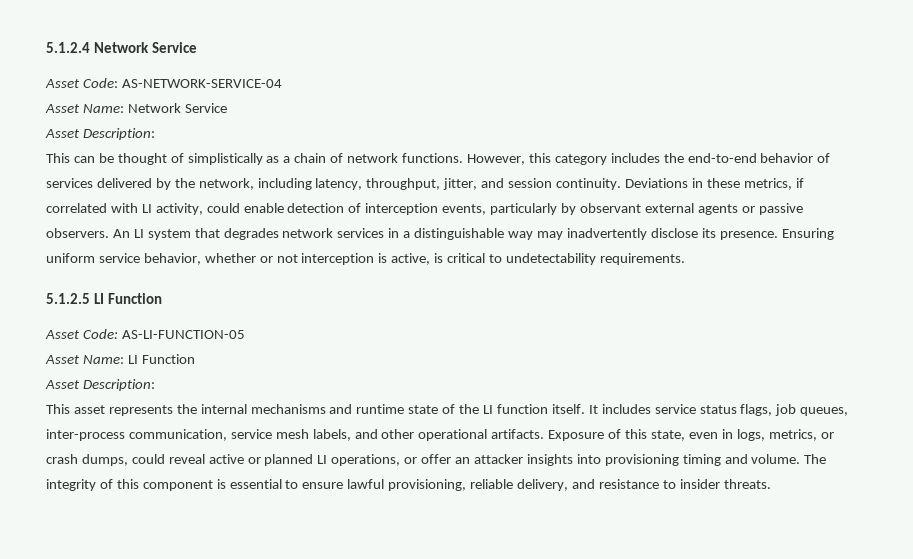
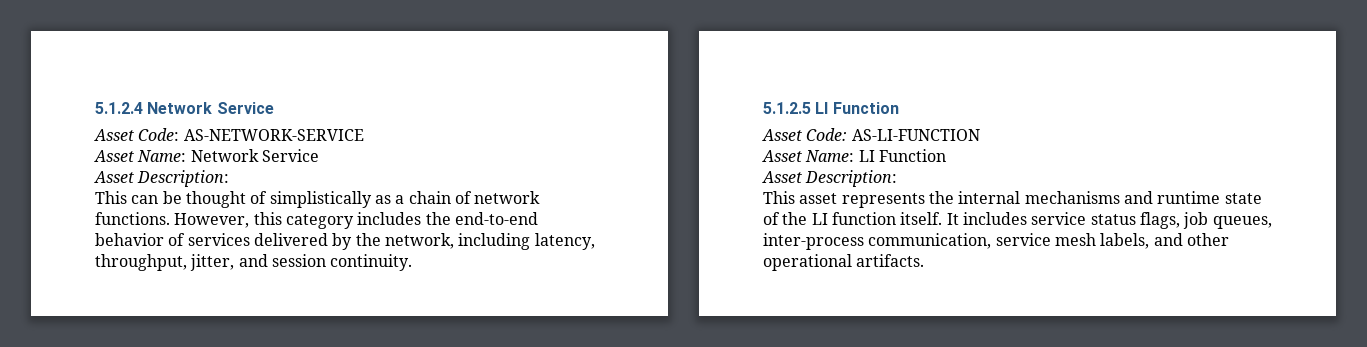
- Asset Code: AS-NETWORK-SERVICE-04
+ Asset Code: AS-NETWORK-SERVICE
- Deviations in these metrics, if correlated with LI activity, could enable detection of interception events, particularly by observant external agents or passive observers. An LI system that degrades network services in a distinguishable way may inadvertently disclose its presence. Ensuring uniform service behavior, whether or not interception is active, is critical to undetectability requirements.
- Asset Code: AS-LI-FUNCTION-05
+ Asset Code: AS-LI-FUNCTION
- Exposure of this state, even in logs, metrics, or crash dumps, could reveal active or planned LI operations, or offer an attacker insights into provisioning timing and volume. The integrity of this component is essential to ensure lawful provisioning, reliable delivery, and resistance to insider threats.

